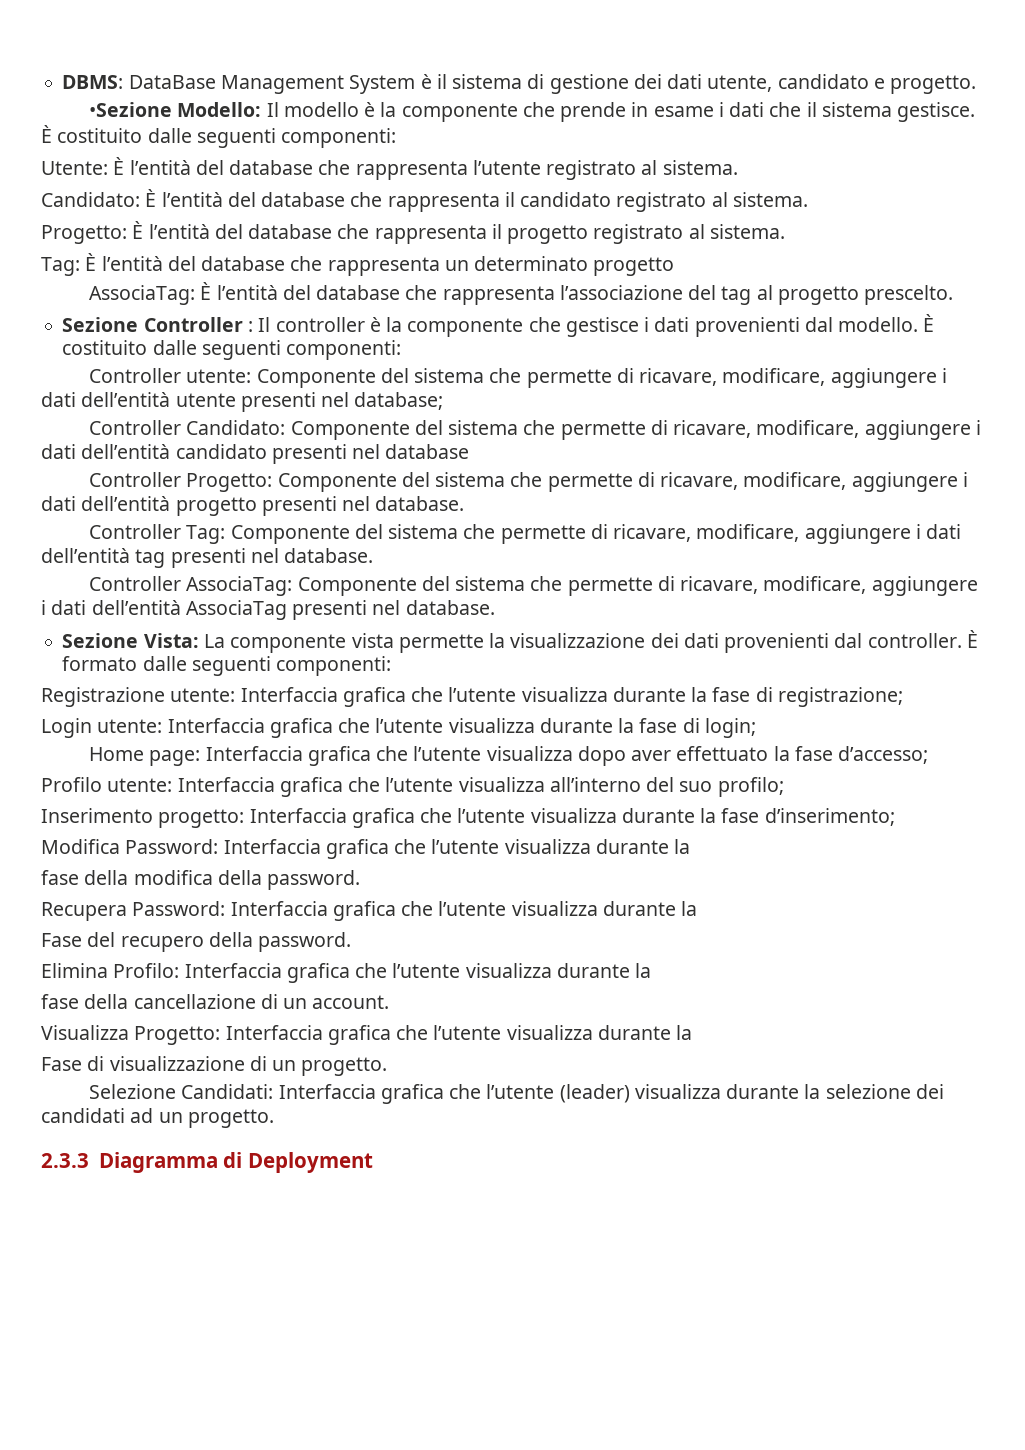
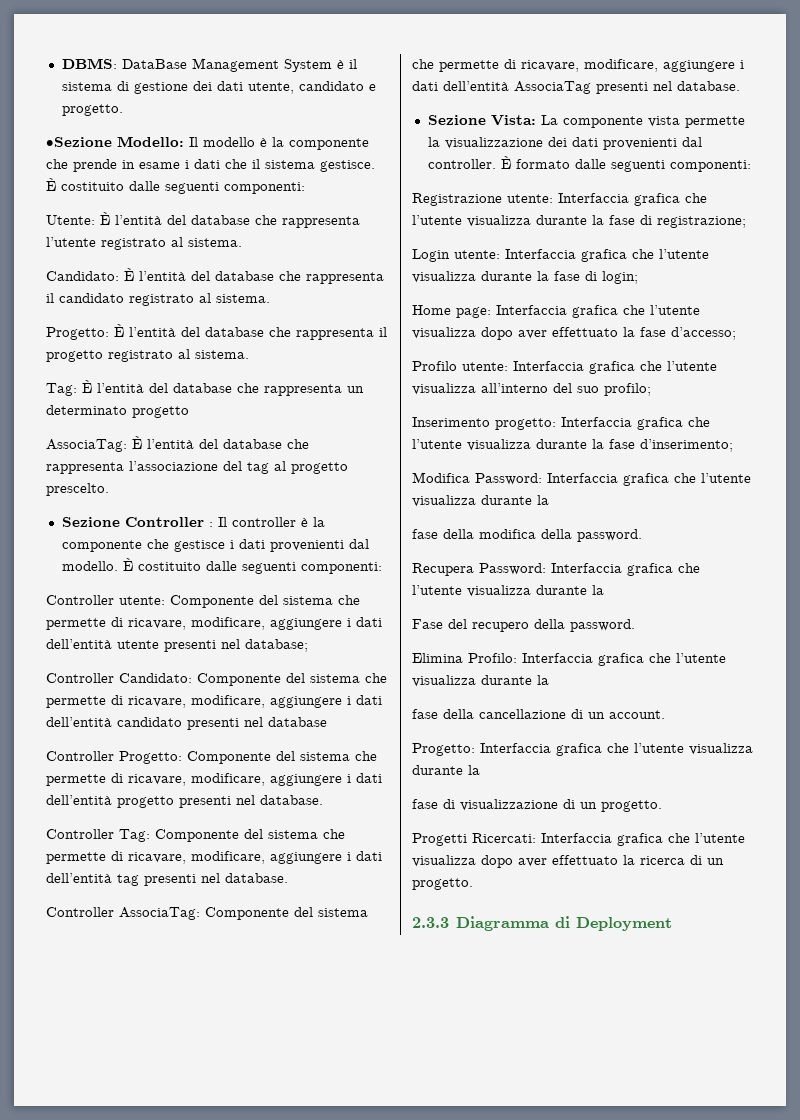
- Visualizza Progetto: Interfaccia grafica che l’utente visualizza durante la
+ Progetto: Interfaccia grafica che l’utente visualizza durante la
- Fase di visualizzazione di un progetto.
+ fase di visualizzazione di un progetto.
- Selezione Candidati: Interfaccia grafica che l’utente (leader) visualizza durante la selezione dei candidati ad un progetto.
+ Progetti Ricercati: Interfaccia grafica che l’utente visualizza dopo aver effettuato la ricerca di un progetto.

